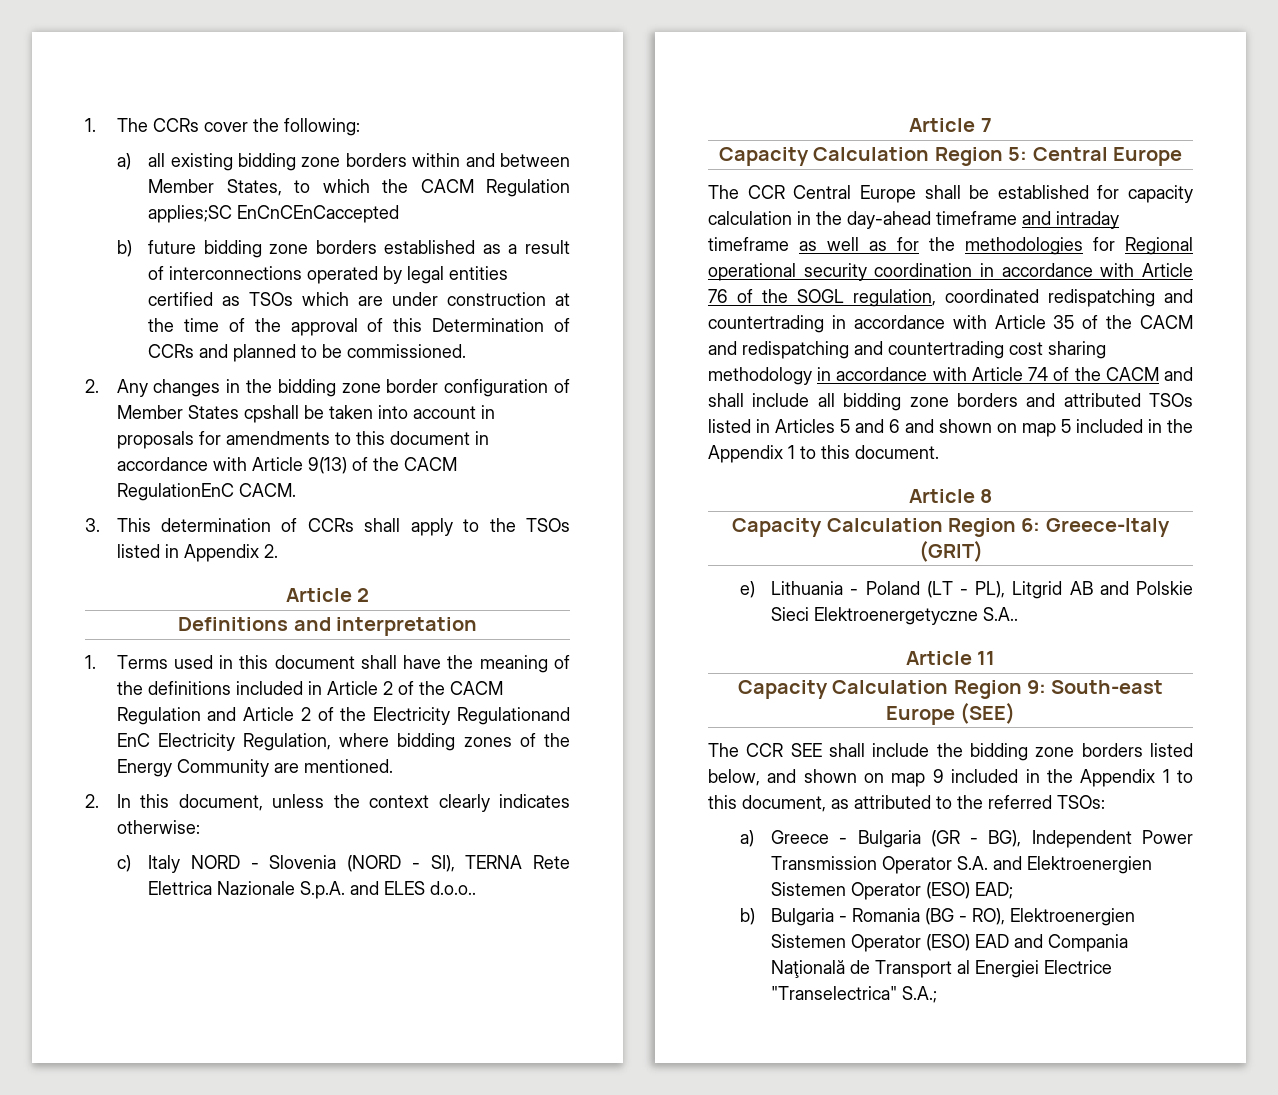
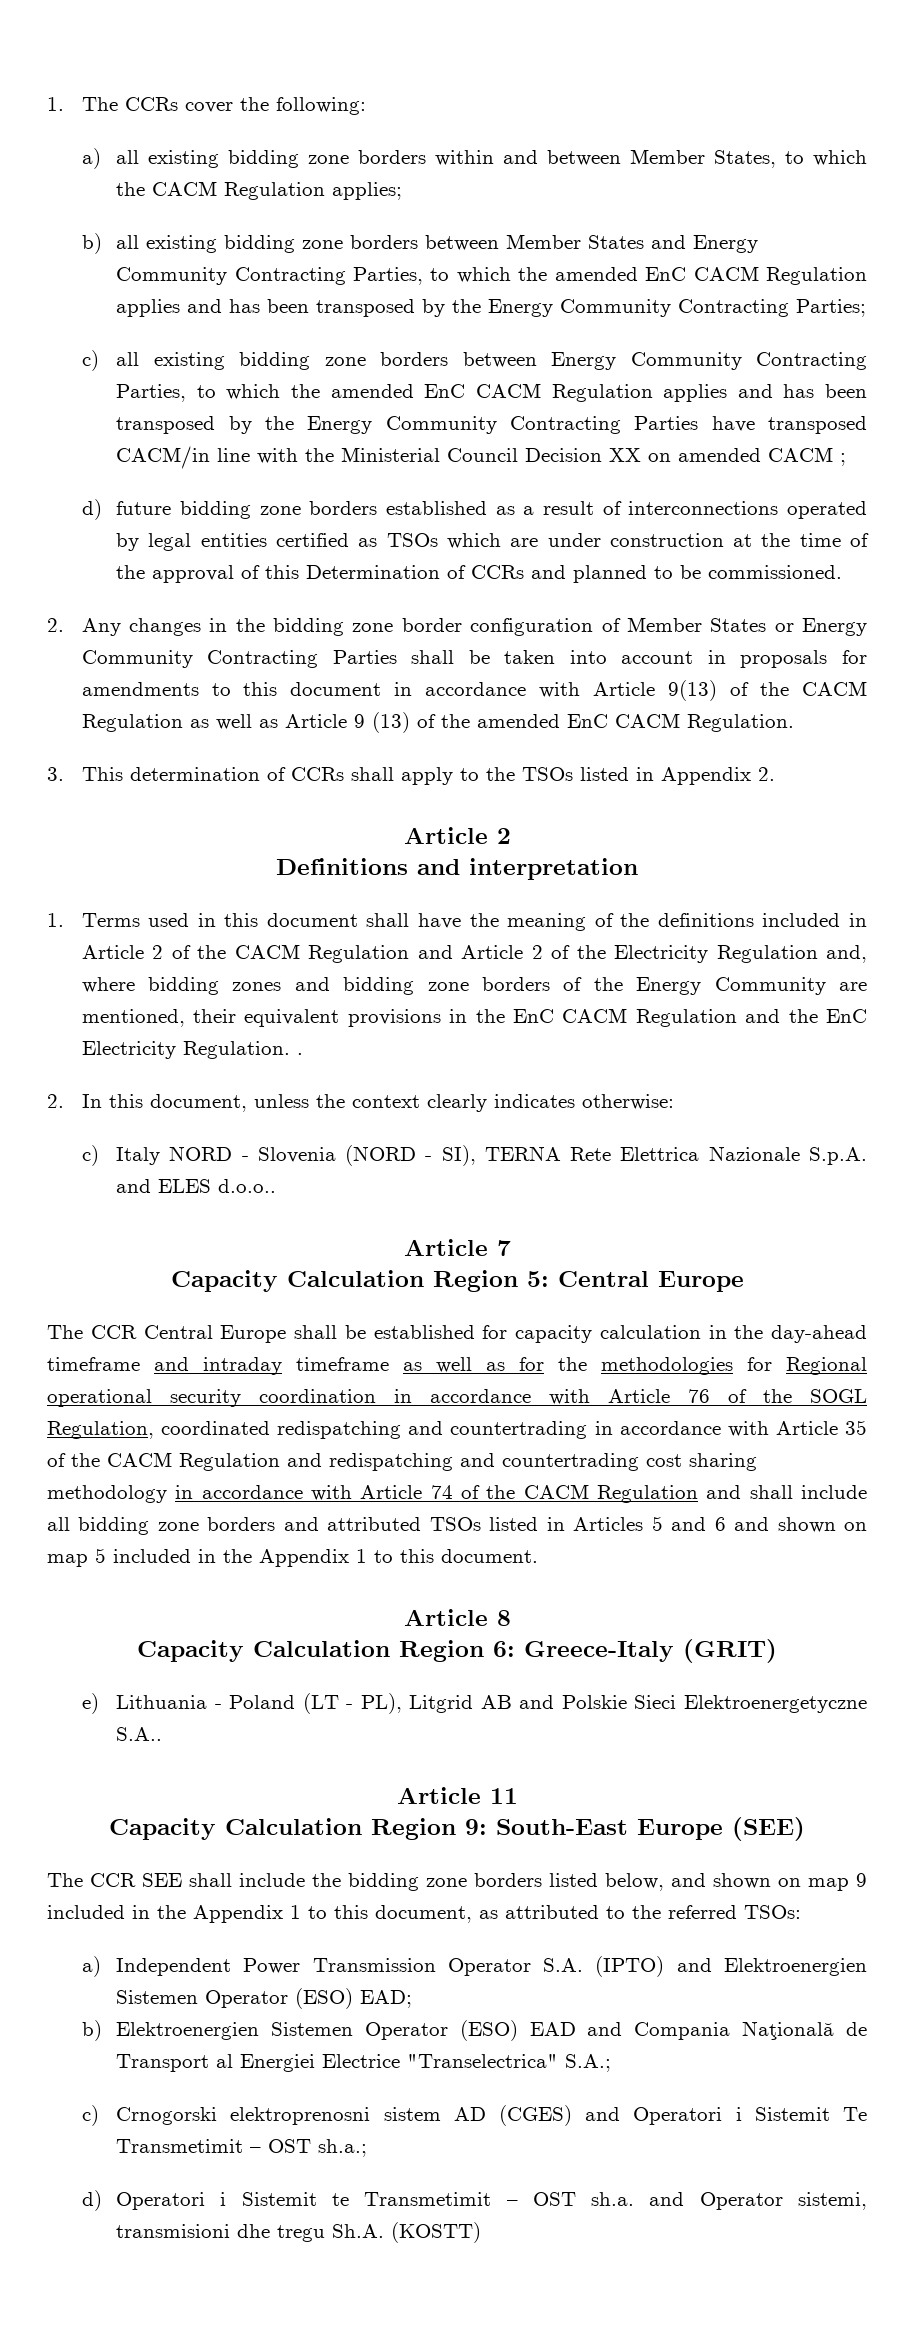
- a) all existing bidding zone borders within and between Member States, to which the CACM Regulation applies;SC EnCnCEnCaccepted
- b) future bidding zone borders established as a result of interconnections operated by legal entities certified as TSOs which are under construction at the time of the approval of this Determination of CCRs and planned to be commissioned.
+ a) all existing bidding zone borders within and between Member States, to which the CACM Regulation applies;
+ b) all existing bidding zone borders between Member States and Energy Community Contracting Parties, to which the amended EnC CACM Regulation applies and has been transposed by the Energy Community Contracting Parties;
+ c) all existing bidding zone borders between Energy Community Contracting Parties, to which the amended EnC CACM Regulation applies and has been transposed by the Energy Community Contracting Parties have transposed CACM/in line with the Ministerial Council Decision XX on amended CACM ;
+ d) future bidding zone borders established as a result of interconnections operated by legal entities certified as TSOs which are under construction at the time of the approval of this Determination of CCRs and planned to be commissioned.
- 2. Any changes in the bidding zone border configuration of Member States cpshall be taken into account in proposals for amendments to this document in accordance with Article 9(13) of the CACM RegulationEnC CACM.
+ 2. Any changes in the bidding zone border configuration of Member States or Energy Community Contracting Parties shall be taken into account in proposals for amendments to this document in accordance with Article 9(13) of the CACM Regulation as well as Article 9 (13) of the amended EnC CACM Regulation.
- 1. Terms used in this document shall have the meaning of the definitions included in Article 2 of the CACM Regulation and Article 2 of the Electricity Regulationand EnC Electricity Regulation, where bidding zones of the Energy Community are mentioned.
+ 1. Terms used in this document shall have the meaning of the definitions included in Article 2 of the CACM Regulation and Article 2 of the Electricity Regulation and, where bidding zones and bidding zone borders of the Energy Community are mentioned, their equivalent provisions in the EnC CACM Regulation and the EnC Electricity Regulation. .
- The CCR Central Europe shall be established for capacity calculation in the day-ahead timeframe and intraday timeframe as well as for the methodologies for Regional operational security coordination in accordance with Article 76 of the SOGL regulation, coordinated redispatching and countertrading in accordance with Article 35 of the CACM and redispatching and countertrading cost sharing methodology in accordance with Article 74 of the CACM and shall include all bidding zone borders and attributed TSOs listed in Articles 5 and 6 and shown on map 5 included in the Appendix 1 to this document.
+ The CCR Central Europe shall be established for capacity calculation in the day-ahead timeframe and intraday timeframe as well as for the methodologies for Regional operational security coordination in accordance with Article 76 of the SOGL Regulation, coordinated redispatching and countertrading in accordance with Article 35 of the CACM Regulation and redispatching and countertrading cost sharing methodology in accordance with Article 74 of the CACM Regulation and shall include all bidding zone borders and attributed TSOs listed in Articles 5 and 6 and shown on map 5 included in the Appendix 1 to this document.
- Capacity Calculation Region 9: South-east Europe (SEE)
+ Capacity Calculation Region 9: South-East Europe (SEE)
- a) Greece - Bulgaria (GR - BG), Independent Power Transmission Operator S.A. and Elektroenergien Sistemen Operator (ESO) EAD;
+ a) Independent Power Transmission Operator S.A. (IPTO) and Elektroenergien Sistemen Operator (ESO) EAD;
- b) Bulgaria - Romania (BG - RO), Elektroenergien Sistemen Operator (ESO) EAD and Compania Naţională de Transport al Energiei Electrice "Transelectrica" S.A.;
+ b) Elektroenergien Sistemen Operator (ESO) EAD and Compania Naţională de Transport al Energiei Electrice "Transelectrica" S.A.;
+ c) Crnogorski elektroprenosni sistem AD (CGES) and Operatori i Sistemit Te Transmetimit – OST sh.a.;
+ d) Operatori i Sistemit te Transmetimit – OST sh.a. and Operator sistemi, transmisioni dhe tregu Sh.A. (KOSTT)

